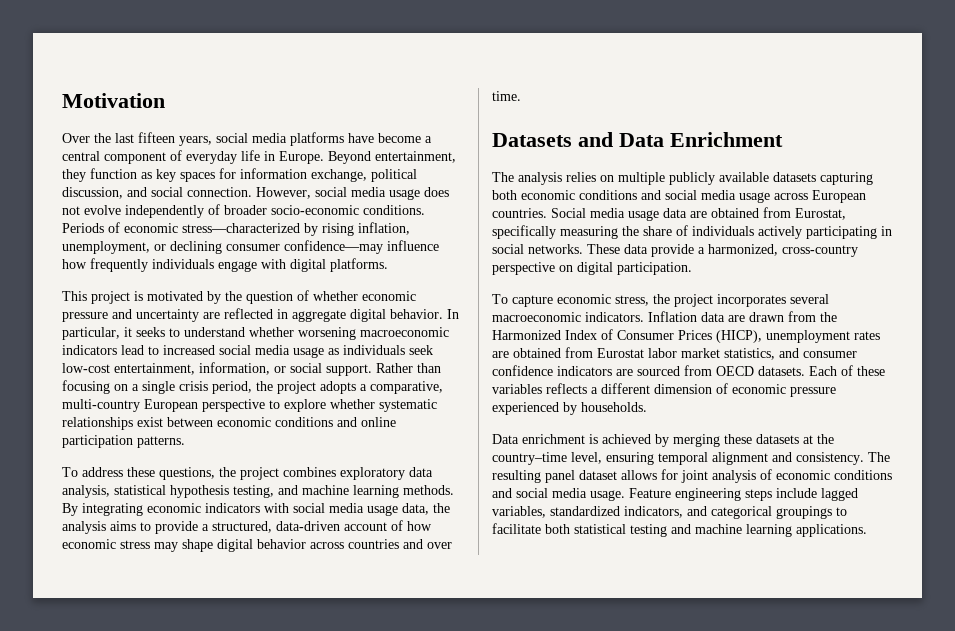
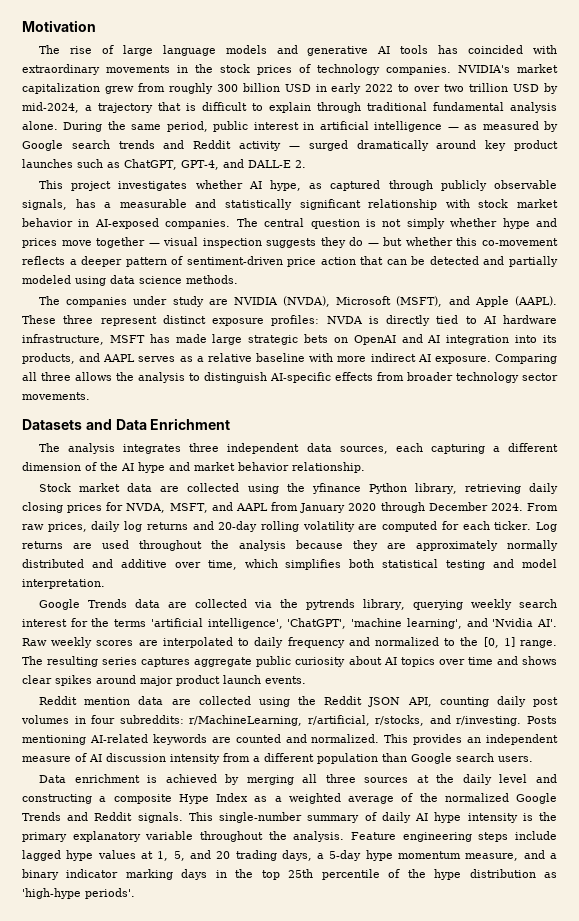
- Over the last fifteen years, social media platforms have become a central component of everyday life in Europe. Beyond entertainment, they function as key spaces for information exchange, political discussion, and social connection. However, social media usage does not evolve independently of broader socio‑economic conditions. Periods of economic stress—characterized by rising inflation, unemployment, or declining consumer confidence—may influence how frequently individuals engage with digital platforms.
- This project is motivated by the question of whether economic pressure and uncertainty are reflected in aggregate digital behavior. In particular, it seeks to understand whether worsening macroeconomic indicators lead to increased social media usage as individuals seek low‑cost entertainment, information, or social support. Rather than focusing on a single crisis period, the project adopts a comparative, multi‑country European perspective to explore whether systematic relationships exist between economic conditions and online participation patterns.
- To address these questions, the project combines exploratory data analysis, statistical hypothesis testing, and machine learning methods. By integrating economic indicators with social media usage data, the analysis aims to provide a structured, data‑driven account of how economic stress may shape digital behavior across countries and over time.
+ The rise of large language models and generative AI tools has coincided with extraordinary movements in the stock prices of technology companies. NVIDIA's market capitalization grew from roughly 300 billion USD in early 2022 to over two trillion USD by mid-2024, a trajectory that is difficult to explain through traditional fundamental analysis alone. During the same period, public interest in artificial intelligence — as measured by Google search trends and Reddit activity — surged dramatically around key product launches such as ChatGPT, GPT-4, and DALL-E 2.
+ This project investigates whether AI hype, as captured through publicly observable signals, has a measurable and statistically significant relationship with stock market behavior in AI-exposed companies. The central question is not simply whether hype and prices move together — visual inspection suggests they do — but whether this co-movement reflects a deeper pattern of sentiment-driven price action that can be detected and partially modeled using data science methods.
+ The companies under study are NVIDIA (NVDA), Microsoft (MSFT), and Apple (AAPL). These three represent distinct exposure profiles: NVDA is directly tied to AI hardware infrastructure, MSFT has made large strategic bets on OpenAI and AI integration into its products, and AAPL serves as a relative baseline with more indirect AI exposure. Comparing all three allows the analysis to distinguish AI-specific effects from broader technology sector movements.
- The analysis relies on multiple publicly available datasets capturing both economic conditions and social media usage across European countries. Social media usage data are obtained from Eurostat, specifically measuring the share of individuals actively participating in social networks. These data provide a harmonized, cross‑country perspective on digital participation.
- To capture economic stress, the project incorporates several macroeconomic indicators. Inflation data are drawn from the Harmonized Index of Consumer Prices (HICP), unemployment rates are obtained from Eurostat labor market statistics, and consumer confidence indicators are sourced from OECD datasets. Each of these variables reflects a different dimension of economic pressure experienced by households.
+ The analysis integrates three independent data sources, each capturing a different dimension of the AI hype and market behavior relationship.
+ Stock market data are collected using the yfinance Python library, retrieving daily closing prices for NVDA, MSFT, and AAPL from January 2020 through December 2024. From raw prices, daily log returns and 20-day rolling volatility are computed for each ticker. Log returns are used throughout the analysis because they are approximately normally distributed and additive over time, which simplifies both statistical testing and model interpretation.
+ Google Trends data are collected via the pytrends library, querying weekly search interest for the terms 'artificial intelligence', 'ChatGPT', 'machine learning', and 'Nvidia AI'. Raw weekly scores are interpolated to daily frequency and normalized to the [0, 1] range. The resulting series captures aggregate public curiosity about AI topics over time and shows clear spikes around major product launch events.
+ Reddit mention data are collected using the Reddit JSON API, counting daily post volumes in four subreddits: r/MachineLearning, r/artificial, r/stocks, and r/investing. Posts mentioning AI-related keywords are counted and normalized. This provides an independent measure of AI discussion intensity from a different population than Google search users.
- Data enrichment is achieved by merging these datasets at the country–time level, ensuring temporal alignment and consistency. The resulting panel dataset allows for joint analysis of economic conditions and social media usage.
+ Data enrichment is achieved by merging all three sources at the daily level and constructing a composite Hype Index as a weighted average of the normalized Google Trends and Reddit signals. This single-number summary of daily AI hype intensity is the primary explanatory variable throughout the analysis.
- Feature engineering steps include lagged variables, standardized indicators, and categorical groupings to facilitate both statistical testing and machine learning applications.
+ Feature engineering steps include lagged hype values at 1, 5, and 20 trading days, a 5-day hype momentum measure, and a binary indicator marking days in the top 25th percentile of the hype distribution as 'high-hype periods'.

